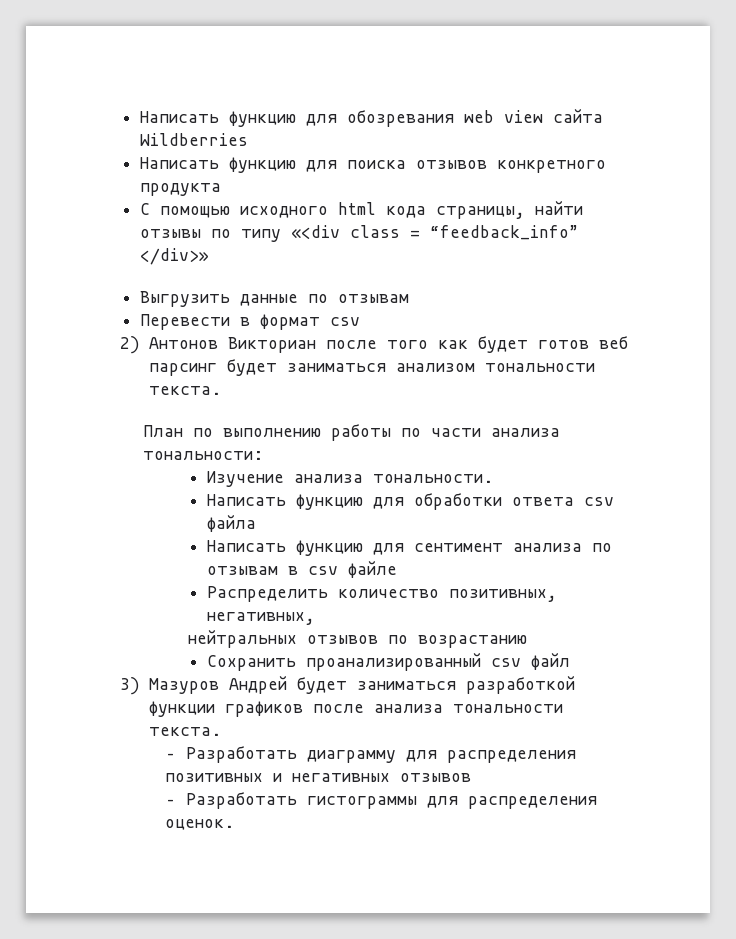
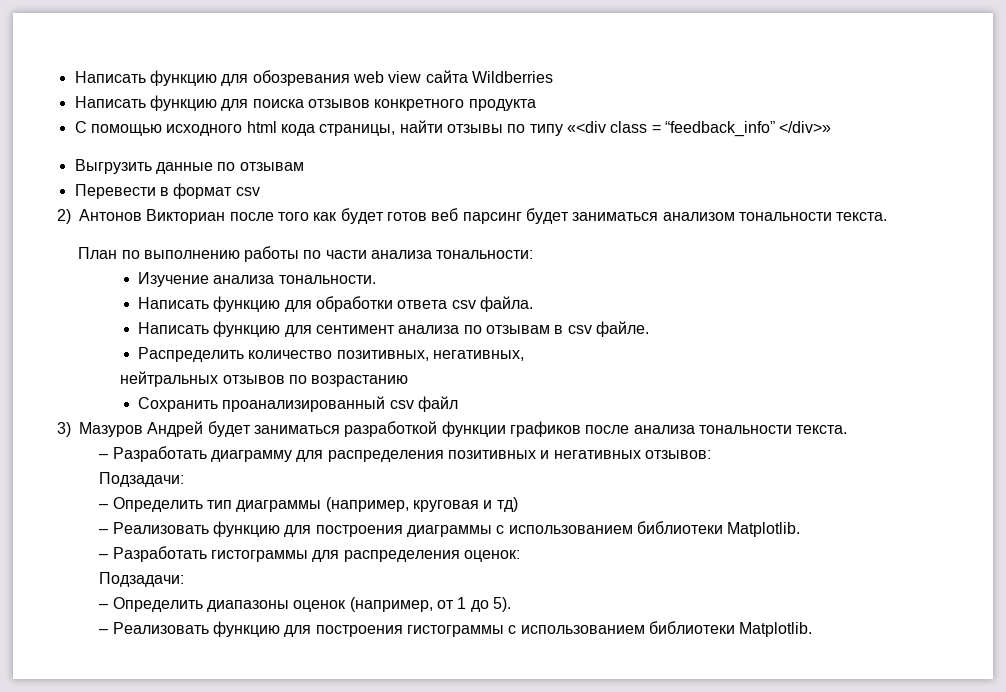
- Написать функцию для обработки ответа csv файла
+ Написать функцию для обработки ответа csv файла.
- Написать функцию для сентимент анализа по отзывам в csv файле
+ Написать функцию для сентимент анализа по отзывам в csv файле.
- – Разработать диаграмму для распределения позитивных и негативных отзывов
+ – Разработать диаграмму для распределения позитивных и негативных отзывов:
+ Подзадачи:
+ – Определить тип диаграммы (например, круговая и тд)
+ – Реализовать функцию для построения диаграммы с использованием библиотеки Matplotlib.
- – Разработать гистограммы для распределения оценок.
+ – Разработать гистограммы для распределения оценок:
+ Подзадачи:
+ – Определить диапазоны оценок (например, от 1 до 5).
+ – Реализовать функцию для построения гистограммы с использованием библиотеки Matplotlib.

